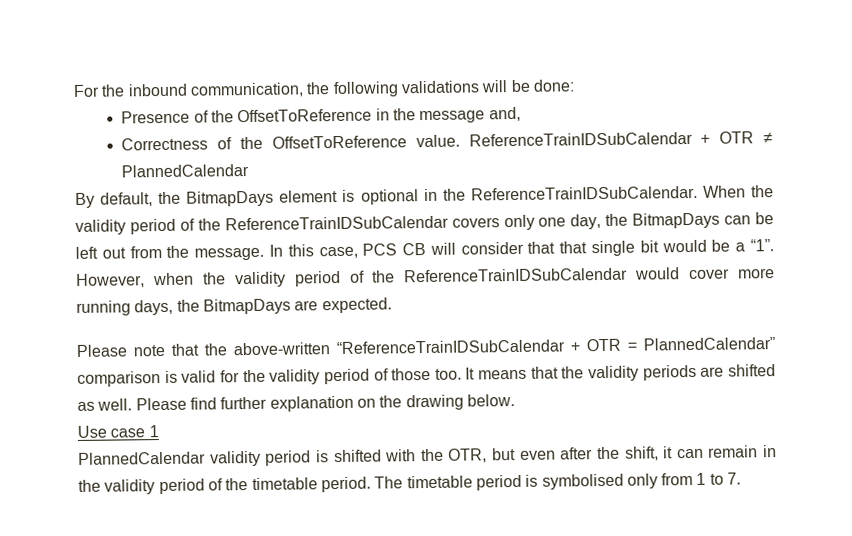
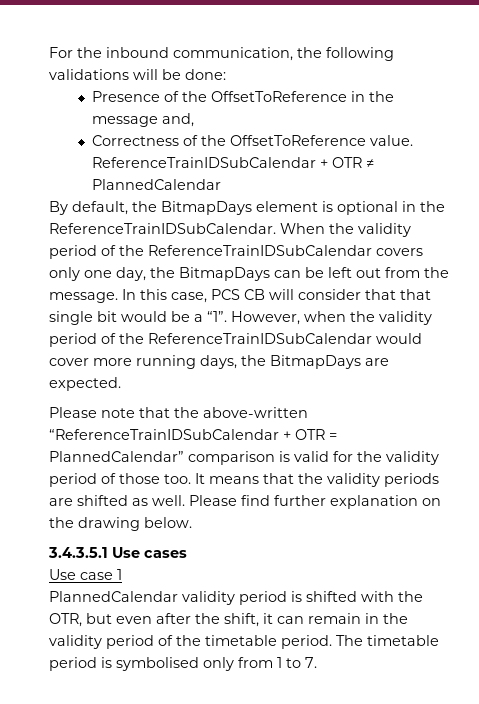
+ 3.4.3.5.1 Use cases

